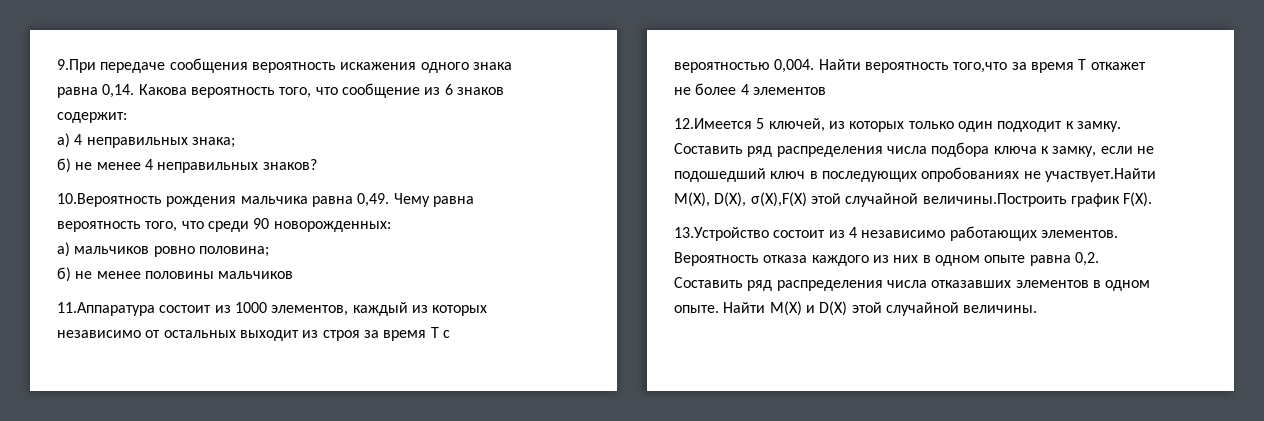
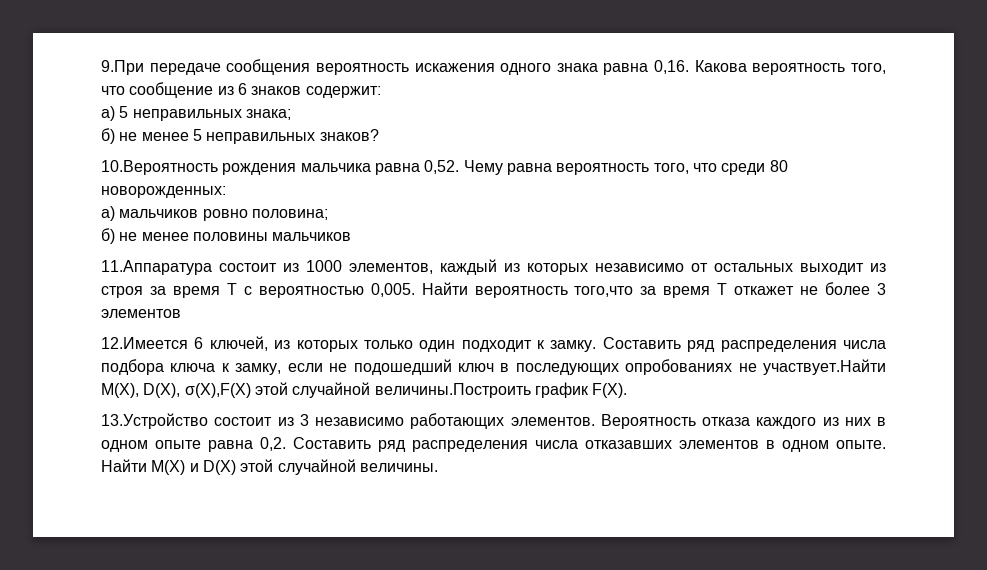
- 9.При передаче сообщения вероятность искажения одного знака равна 0,14.
+ 9.При передаче сообщения вероятность искажения одного знака равна 0,16.
- а) 4 неправильных знака;
+ а) 5 неправильных знака;
- б) не менее 4 неправильных знаков?
+ б) не менее 5 неправильных знаков?
- 10.Вероятность рождения мальчика равна 0,49.
+ 10.Вероятность рождения мальчика равна 0,52.
- Чему равна вероятность того, что среди 90 новорожденных:
+ Чему равна вероятность того, что среди 80 новорожденных:
- 11.Аппаратура состоит из 1000 элементов, каждый из которых независимо от остальных выходит из строя за время Т с вероятностью 0,004.
+ 11.Аппаратура состоит из 1000 элементов, каждый из которых независимо от остальных выходит из строя за время Т с вероятностью 0,005.
- Найти вероятность того,что за время Т откажет не более 4 элементов
+ Найти вероятность того,что за время Т откажет не более 3 элементов
- 12.Имеется 5 ключей, из которых только один подходит к замку.
+ 12.Имеется 6 ключей, из которых только один подходит к замку.
- 13.Устройство состоит из 4 независимо работающих элементов.
+ 13.Устройство состоит из 3 независимо работающих элементов.

